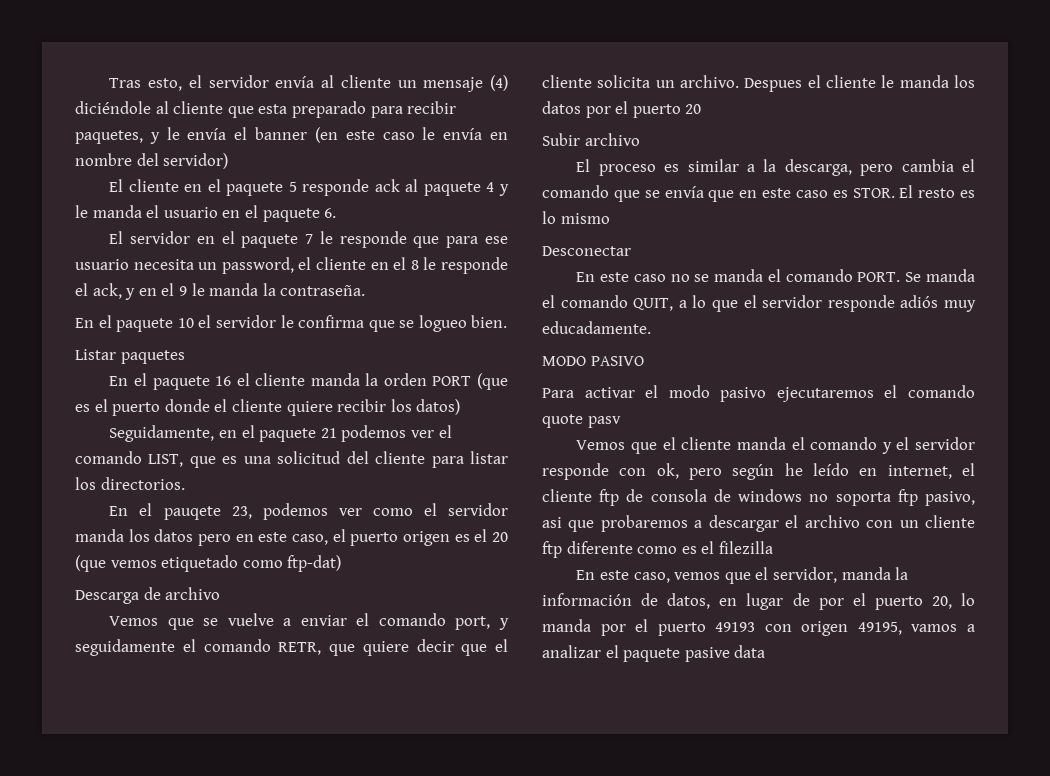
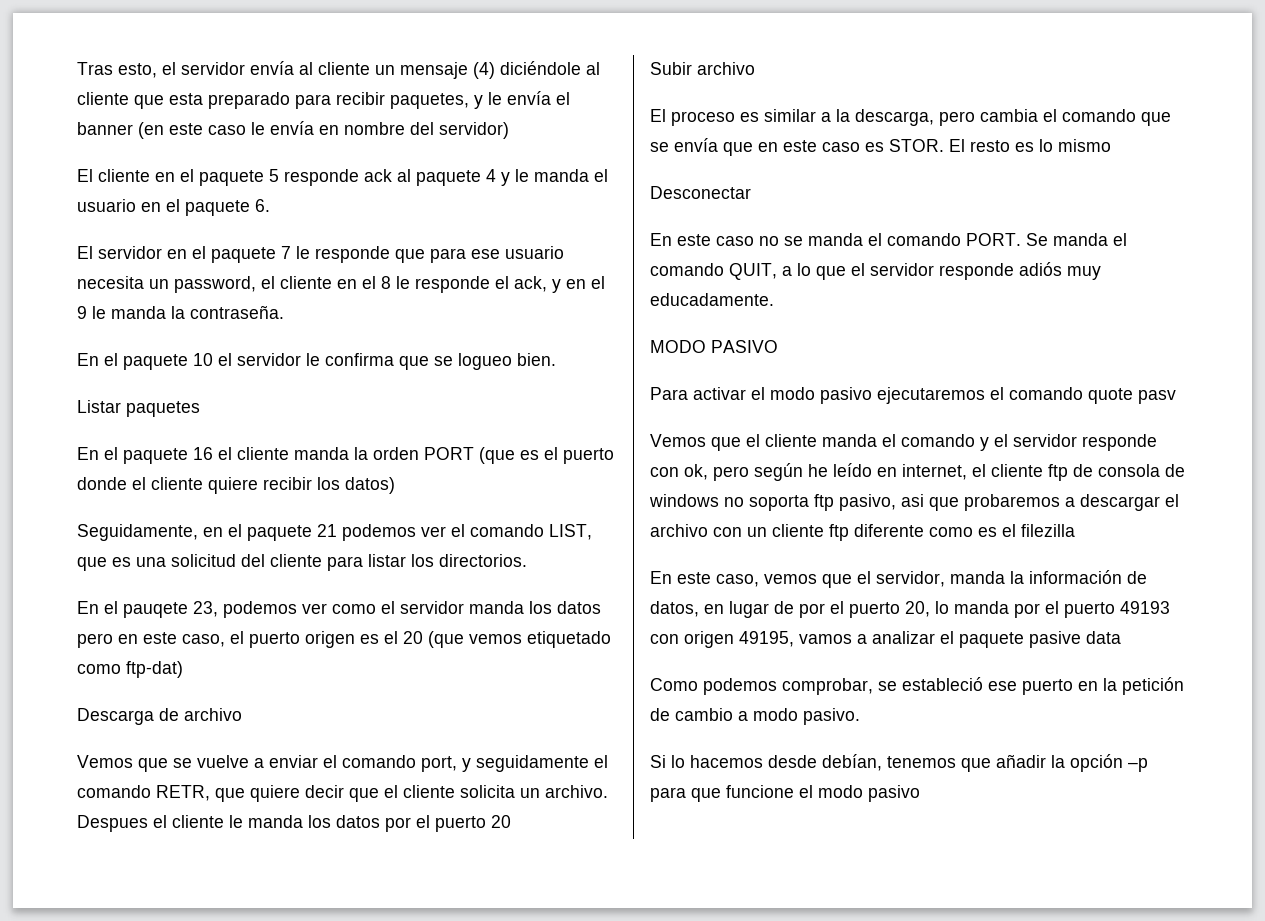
+ Como podemos comprobar, se estableció ese puerto en la petición de cambio a modo pasivo.
+ Si lo hacemos desde debían, tenemos que añadir la opción –p para que funcione el modo pasivo

